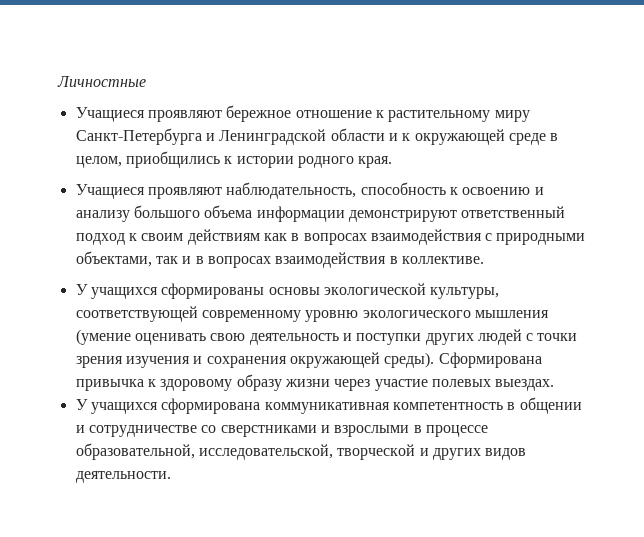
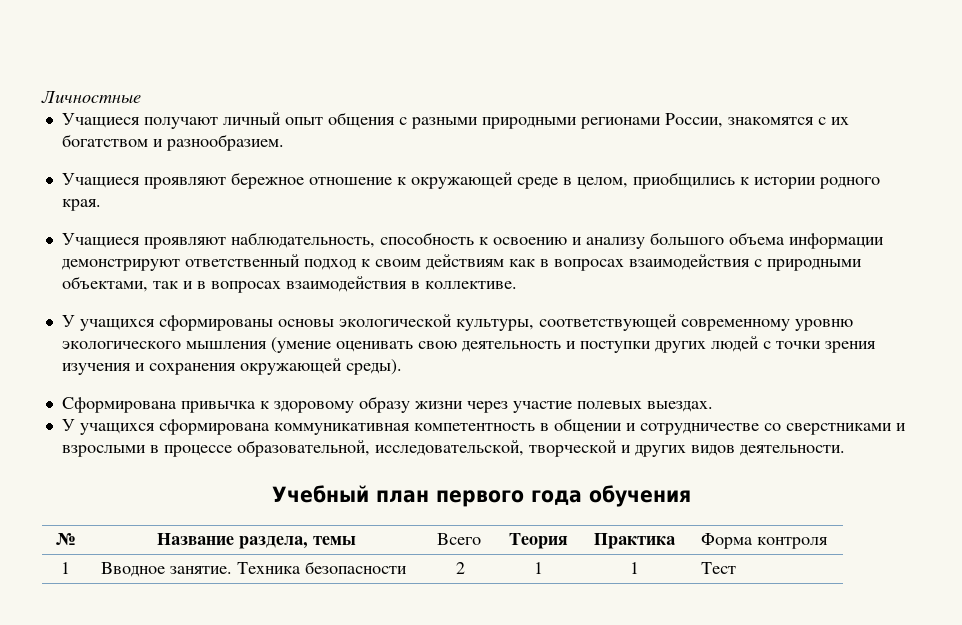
+ Учащиеся получают личный опыт общения с разными природными регионами России, знакомятся с их богатством и разнообразием.
- Учащиеся проявляют бережное отношение к растительному миру Санкт-Петербурга и Ленинградской области и к окружающей среде в целом, приобщились к истории родного края.
+ Учащиеся проявляют бережное отношение к окружающей среде в целом, приобщились к истории родного края.
- У учащихся сформированы основы экологической культуры, соответствующей современному уровню экологического мышления (умение оценивать свою деятельность и поступки других людей с точки зрения изучения и сохранения окружающей среды). Сформирована привычка к здоровому образу жизни через участие полевых выездах.
+ У учащихся сформированы основы экологической культуры, соответствующей современному уровню экологического мышления (умение оценивать свою деятельность и поступки других людей с точки зрения изучения и сохранения окружающей среды).
+ Сформирована привычка к здоровому образу жизни через участие полевых выездах.
+ Учебный план первого года обучения
+ № | Название раздела, темы | Всего | Теория | Практика | Форма контроля
+ 1 | Вводное занятие. Техника безопасности | 2 | 1 | 1 | Тест

